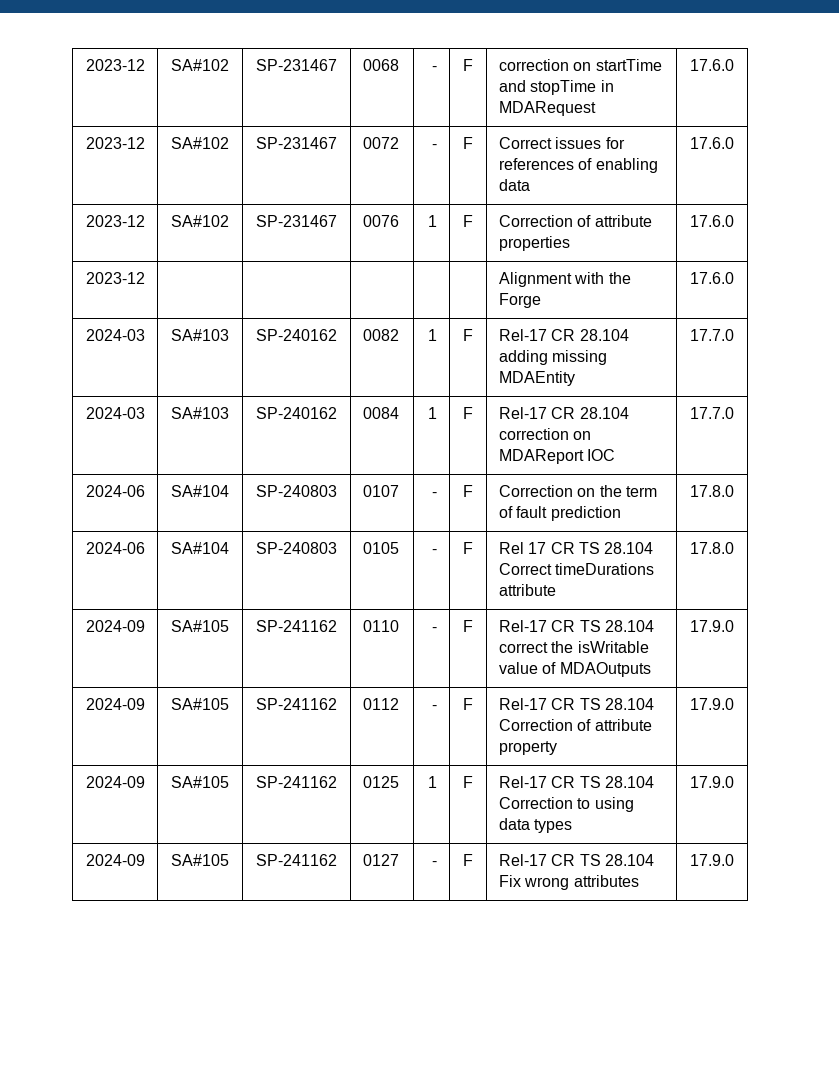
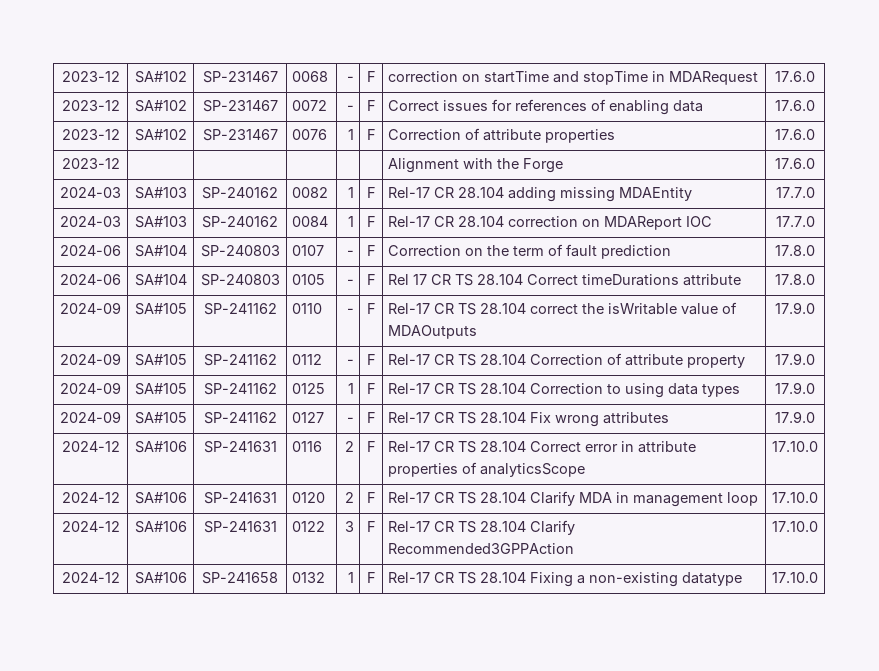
+ 2024-12 | SA#106 | SP-241631 | 0116 | 2 | F | Rel-17 CR TS 28.104 Correct error in attribute properties of analyticsScope | 17.10.0
+ 2024-12 | SA#106 | SP-241631 | 0120 | 2 | F | Rel-17 CR TS 28.104 Clarify MDA in management loop | 17.10.0
+ 2024-12 | SA#106 | SP-241631 | 0122 | 3 | F | Rel-17 CR TS 28.104 Clarify Recommended3GPPAction | 17.10.0
+ 2024-12 | SA#106 | SP-241658 | 0132 | 1 | F | Rel-17 CR TS 28.104 Fixing a non-existing datatype | 17.10.0

